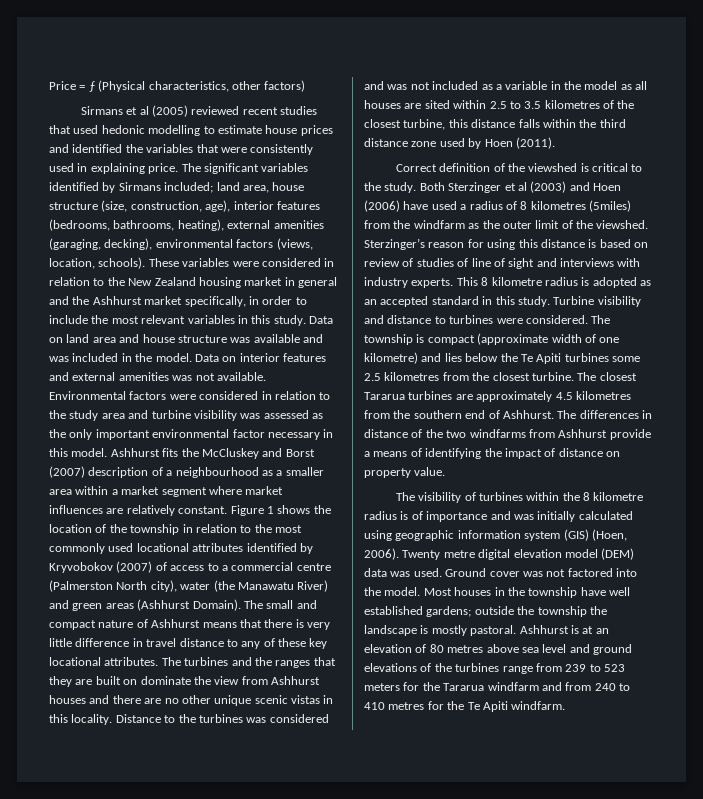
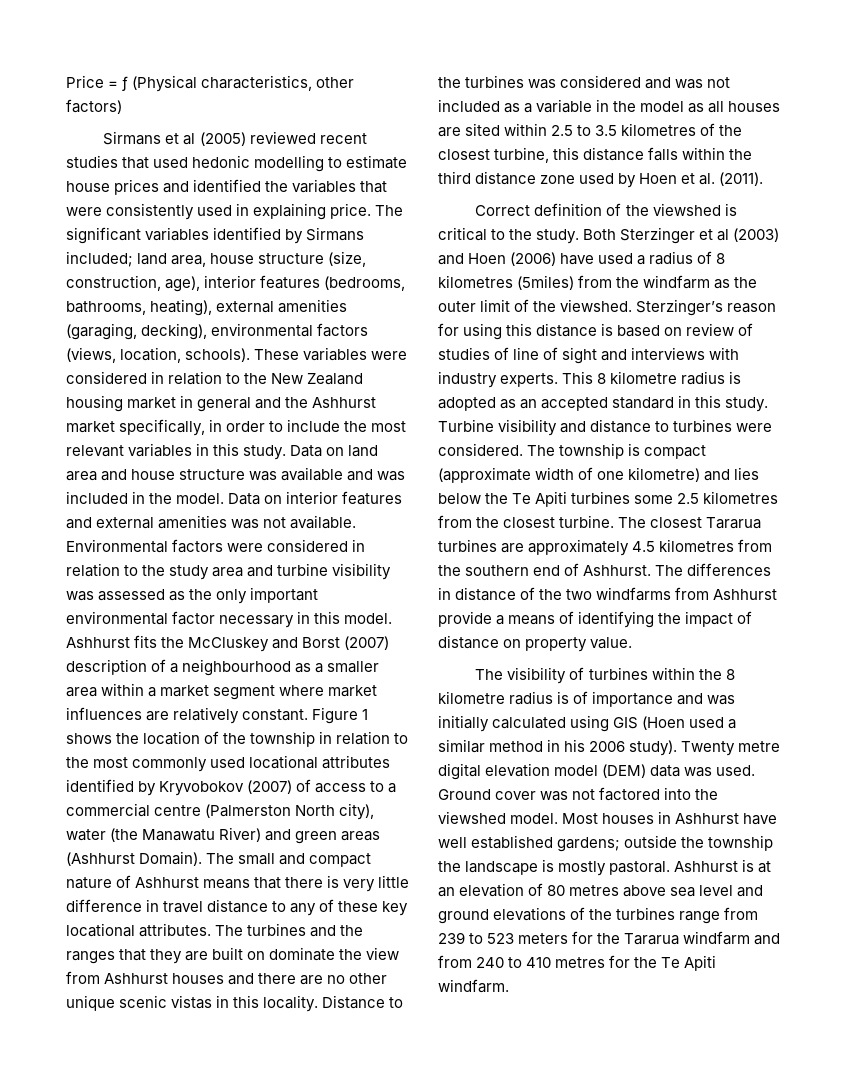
- Distance to the turbines was considered and was not included as a variable in the model as all houses are sited within 2.5 to 3.5 kilometres of the closest turbine, this distance falls within the third distance zone used by Hoen (2011).
+ Distance to the turbines was considered and was not included as a variable in the model as all houses are sited within 2.5 to 3.5 kilometres of the closest turbine, this distance falls within the third distance zone used by Hoen et al. (2011).
- The visibility of turbines within the 8 kilometre radius is of importance and was initially calculated using geographic information system (GIS) (Hoen, 2006).
+ The visibility of turbines within the 8 kilometre radius is of importance and was initially calculated using GIS (Hoen used a similar method in his 2006 study).
- Ground cover was not factored into the model.
+ Ground cover was not factored into the viewshed model.
- Most houses in the township have well established gardens; outside the township the landscape is mostly pastoral.
+ Most houses in Ashhurst have well established gardens; outside the township the landscape is mostly pastoral.

